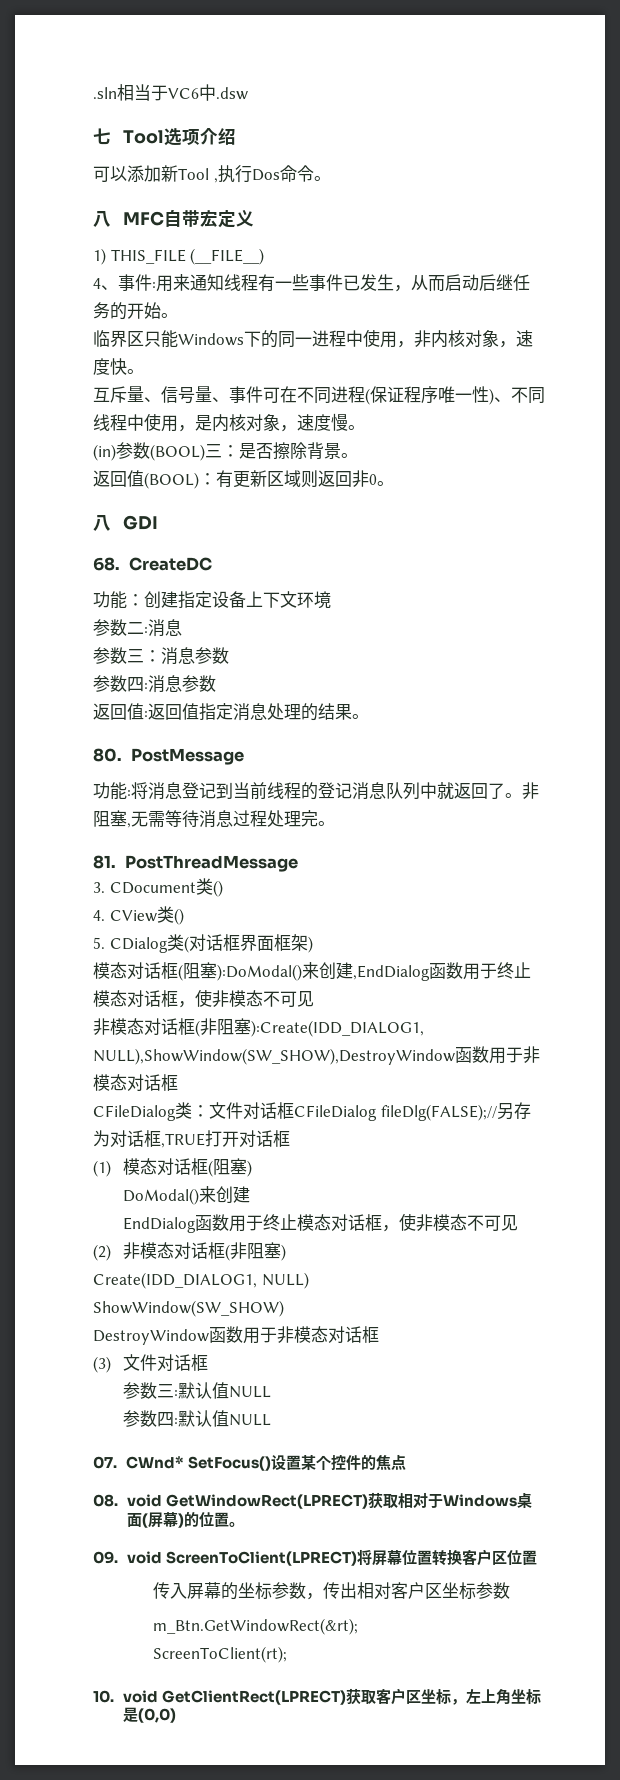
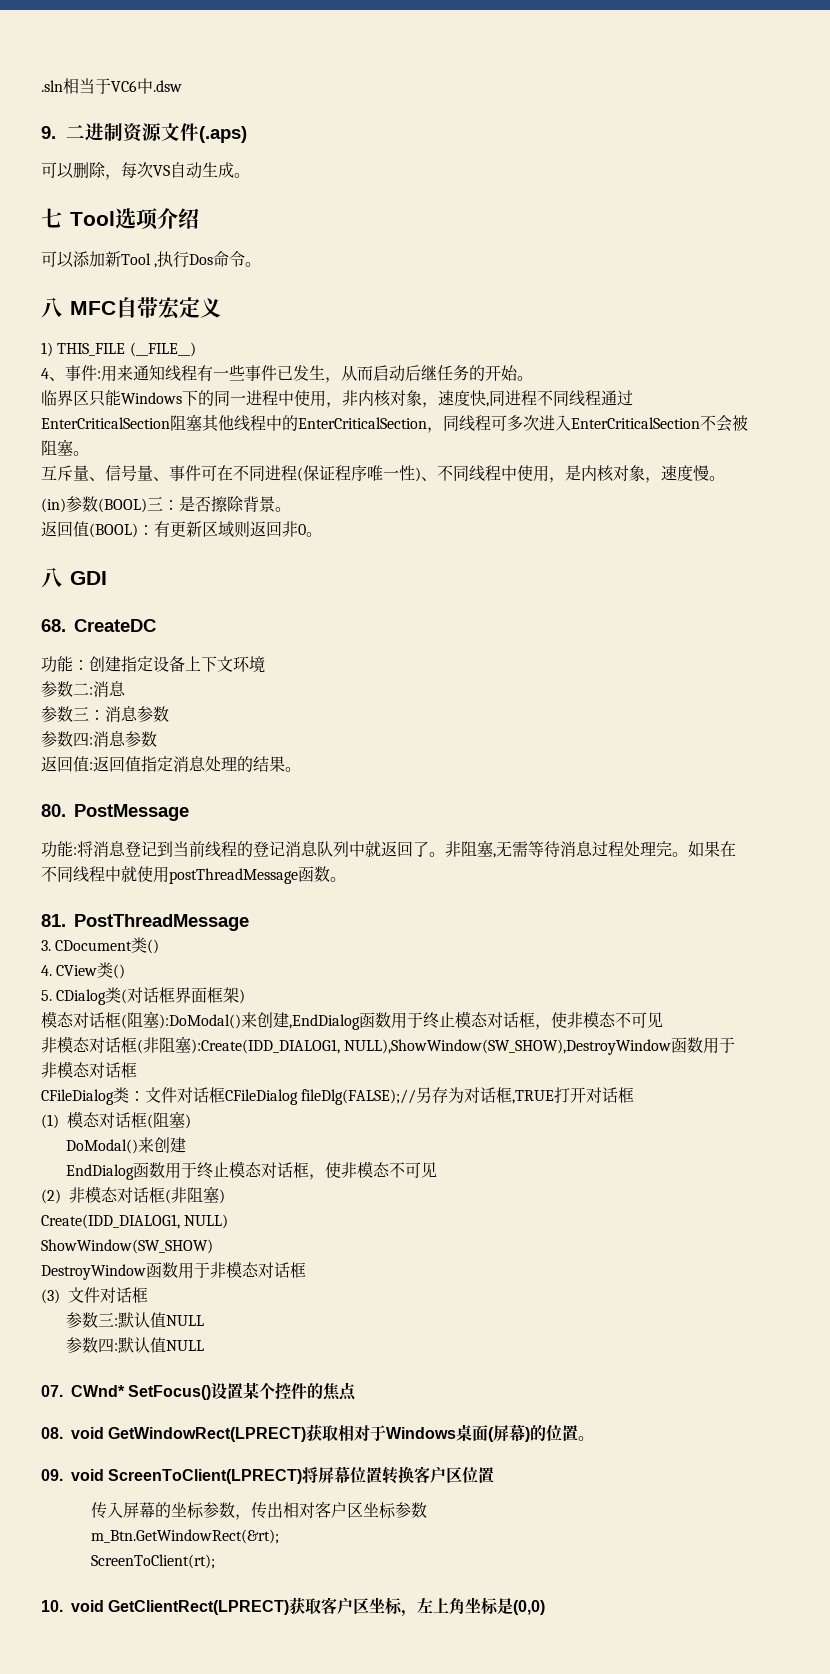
+ 9.二进制资源文件(.aps)
+ 可以删除，每次VS自动生成。
- 临界区只能Windows下的同一进程中使用，非内核对象，速度快。
+ 临界区只能Windows下的同一进程中使用，非内核对象，速度快,同进程不同线程通过EnterCriticalSection阻塞其他线程中的EnterCriticalSection，同线程可多次进入EnterCriticalSection不会被阻塞。
+ 如果在不同线程中就使用postThreadMessage函数。

